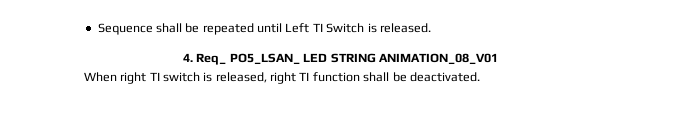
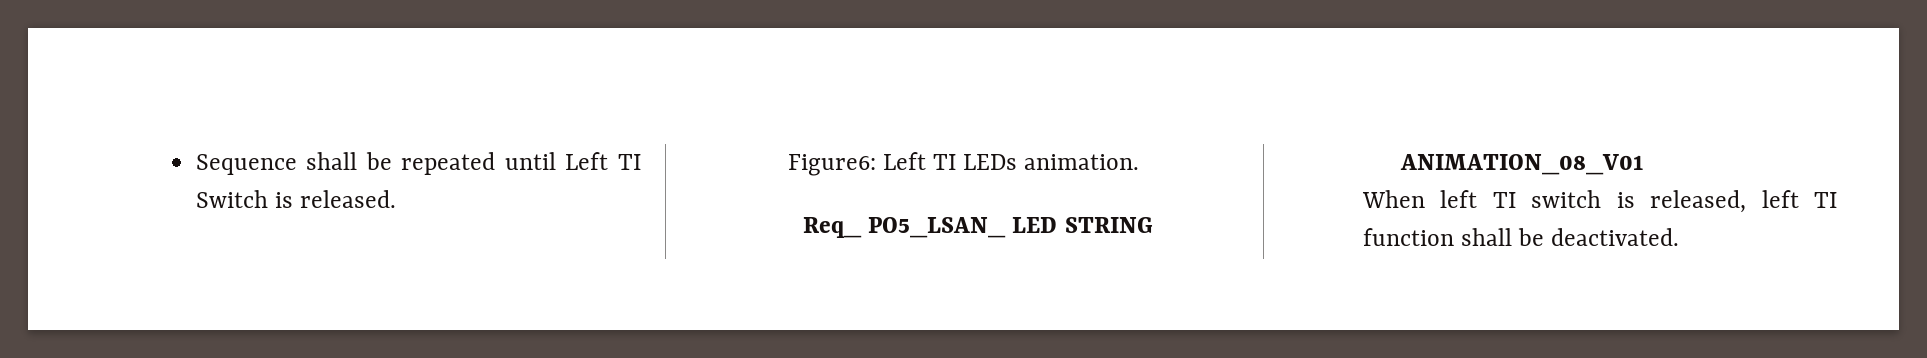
- 4. Req_ PO5_LSAN_ LED STRING ANIMATION_08_V01
+ Figure6: Left TI LEDs animation.
+ Req_ PO5_LSAN_ LED STRING ANIMATION_08_V01
- When right TI switch is released, right TI function shall be deactivated.
+ When left TI switch is released, left TI function shall be deactivated.

